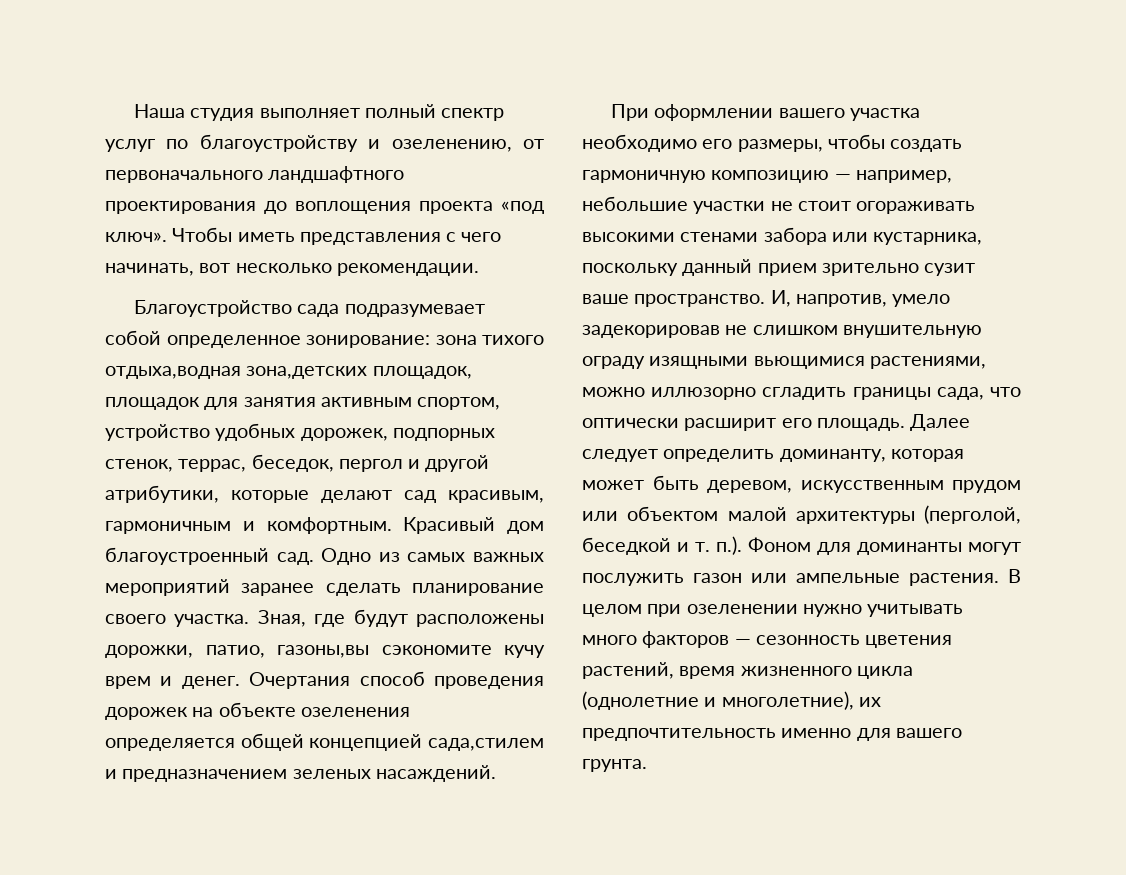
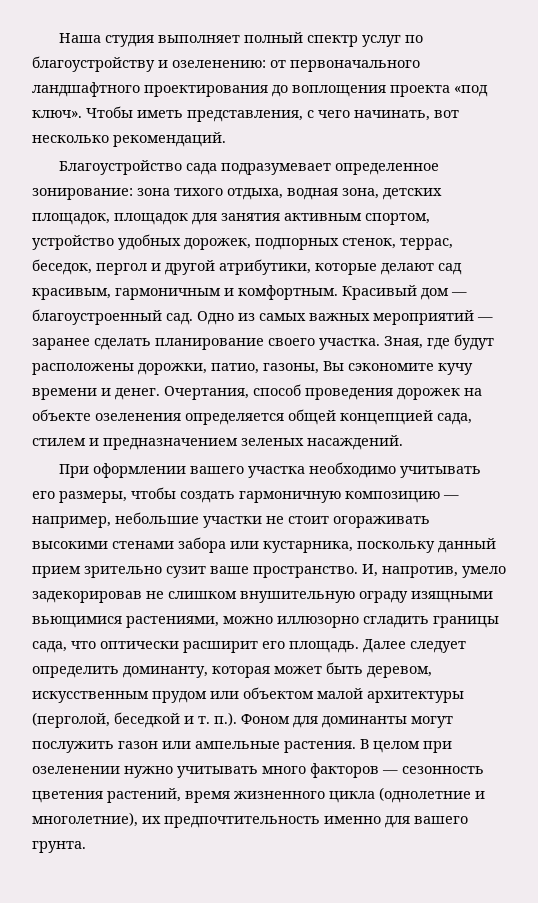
- Наша студия выполняет полный спектр услуг по благоустройству и озеленению, от первоначального ландшафтного проектирования до воплощения проекта «под ключ».
+ Наша студия выполняет полный спектр услуг по благоустройству и озеленению: от первоначального ландшафтного проектирования до воплощения проекта «под ключ».
- Чтобы иметь представления с чего начинать, вот несколько рекомендации.
+ Чтобы иметь представления, с чего начинать, вот несколько рекомендаций.
- Благоустройство сада подразумевает собой определенное зонирование: зона тихого отдыха,водная зона,детских площадок, площадок для занятия активным спортом, устройство удобных дорожек, подпорных стенок, террас, беседок, пергол и другой атрибутики, которые делают сад красивым, гармоничным и комфортным.
+ Благоустройство сада подразумевает определенное зонирование: зона тихого отдыха, водная зона, детских площадок, площадок для занятия активным спортом, устройство удобных дорожек, подпорных стенок, террас, беседок, пергол и другой атрибутики, которые делают сад красивым, гармоничным и комфортным.
- Красивый дом благоустроенный сад.
+ Красивый дом — благоустроенный сад.
- Одно из самых важных мероприятий заранее сделать планирование своего участка.
+ Одно из самых важных мероприятий — заранее сделать планирование своего участка.
- Зная, где будут расположены дорожки, патио, газоны,вы сэкономите кучу врем и денег.
+ Зная, где будут расположены дорожки, патио, газоны, Вы сэкономите кучу времени и денег.
- Очертания способ проведения дорожек на объекте озеленения определяется общей концепцией сада,стилем и предназначением зеленых насаждений.
+ Очертания, способ проведения дорожек на объекте озеленения определяется общей концепцией сада, стилем и предназначением зеленых насаждений.
- При оформлении вашего участка необходимо его размеры, чтобы создать гармоничную композицию — например, небольшие участки не стоит огораживать высокими стенами забора или кустарника, поскольку данный прием зрительно сузит ваше пространство.
+ При оформлении вашего участка необходимо учитывать его размеры, чтобы создать гармоничную композицию — например, небольшие участки не стоит огораживать высокими стенами забора или кустарника, поскольку данный прием зрительно сузит ваше пространство.

